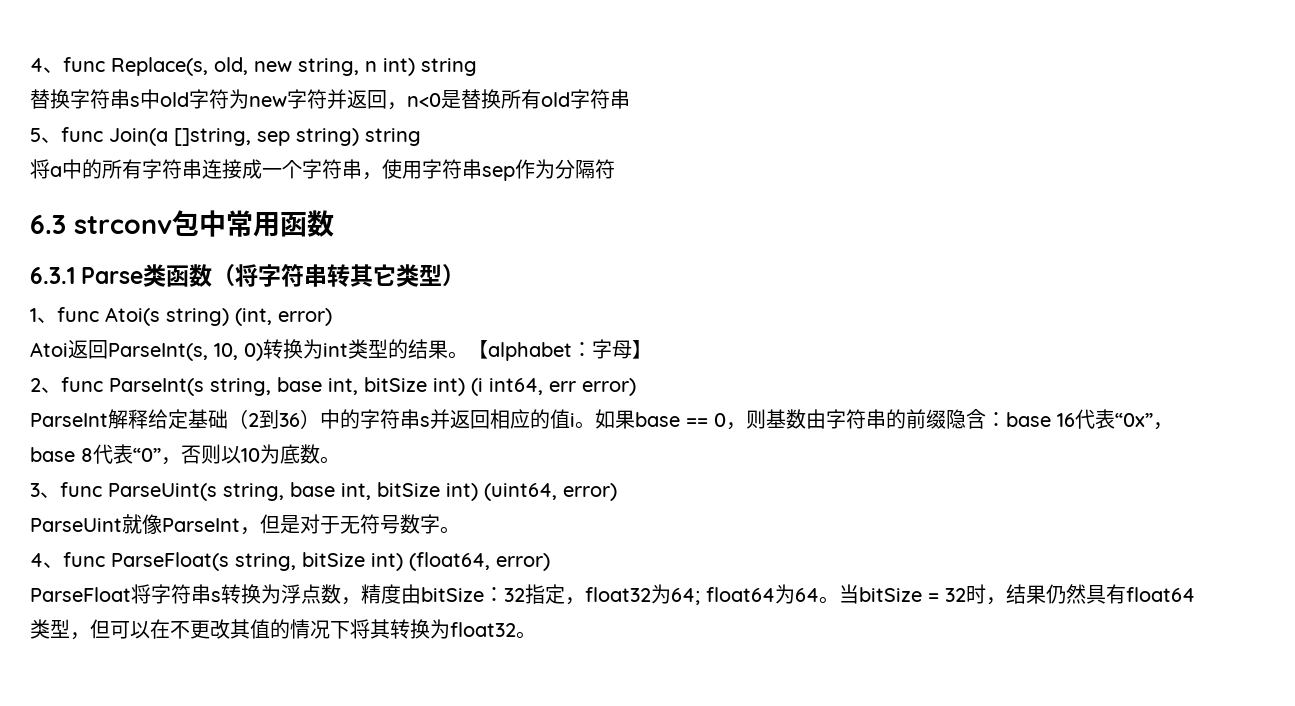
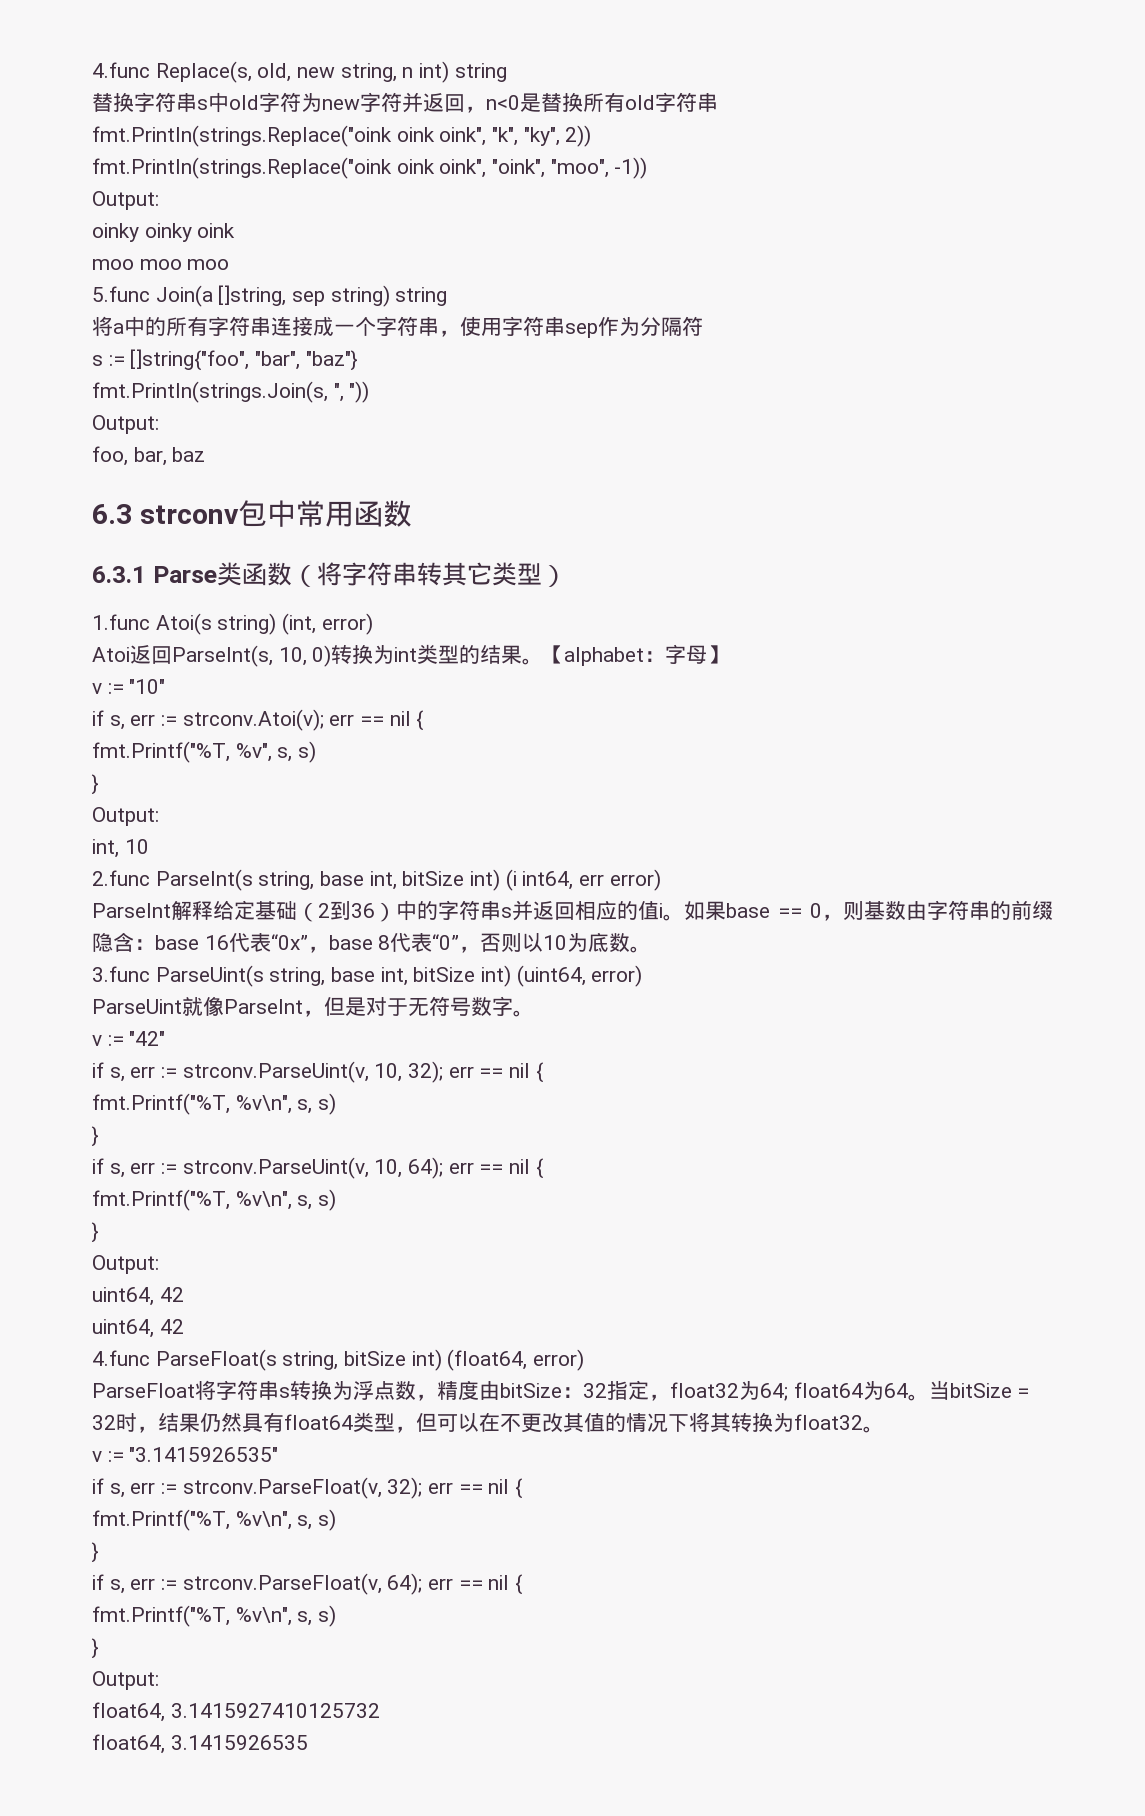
- 4、func Replace(s, old, new string, n int) string
+ 4.func Replace(s, old, new string, n int) string
- 5、func Join(a []string, sep string) string
+ fmt.Println(strings.Replace("oink oink oink", "k", "ky", 2))
+ fmt.Println(strings.Replace("oink oink oink", "oink", "moo", -1))
+ Output:
+ oinky oinky oink
+ moo moo moo
+ 5.func Join(a []string, sep string) string
+ s := []string{"foo", "bar", "baz"}
+ fmt.Println(strings.Join(s, ", "))
+ Output:
+ foo, bar, baz
- 1、func Atoi(s string) (int, error)
+ 1.func Atoi(s string) (int, error)
- 2、func ParseInt(s string, base int, bitSize int) (i int64, err error)
+ v := "10"
+ if s, err := strconv.Atoi(v); err == nil {
+ fmt.Printf("%T, %v", s, s)
+ }
+ Output:
+ int, 10
+ 2.func ParseInt(s string, base int, bitSize int) (i int64, err error)
- 3、func ParseUint(s string, base int, bitSize int) (uint64, error)
+ 3.func ParseUint(s string, base int, bitSize int) (uint64, error)
- 4、func ParseFloat(s string, bitSize int) (float64, error)
+ v := "42"
+ if s, err := strconv.ParseUint(v, 10, 32); err == nil {
+ fmt.Printf("%T, %v\n", s, s)
+ }
+ if s, err := strconv.ParseUint(v, 10, 64); err == nil {
+ fmt.Printf("%T, %v\n", s, s)
+ }
+ Output:
+ uint64, 42
+ uint64, 42
+ 4.func ParseFloat(s string, bitSize int) (float64, error)
+ v := "3.1415926535"
+ if s, err := strconv.ParseFloat(v, 32); err == nil {
+ fmt.Printf("%T, %v\n", s, s)
+ }
+ if s, err := strconv.ParseFloat(v, 64); err == nil {
+ fmt.Printf("%T, %v\n", s, s)
+ }
+ Output:
+ float64, 3.1415927410125732
+ float64, 3.1415926535

